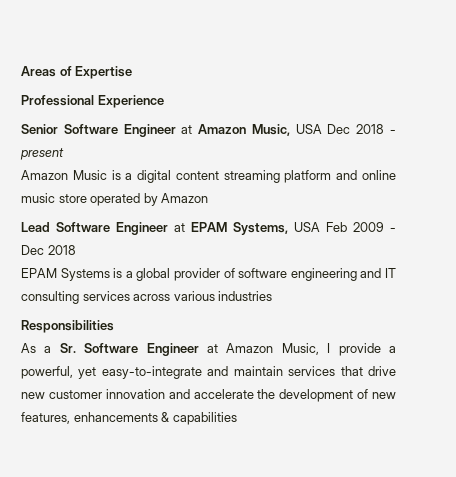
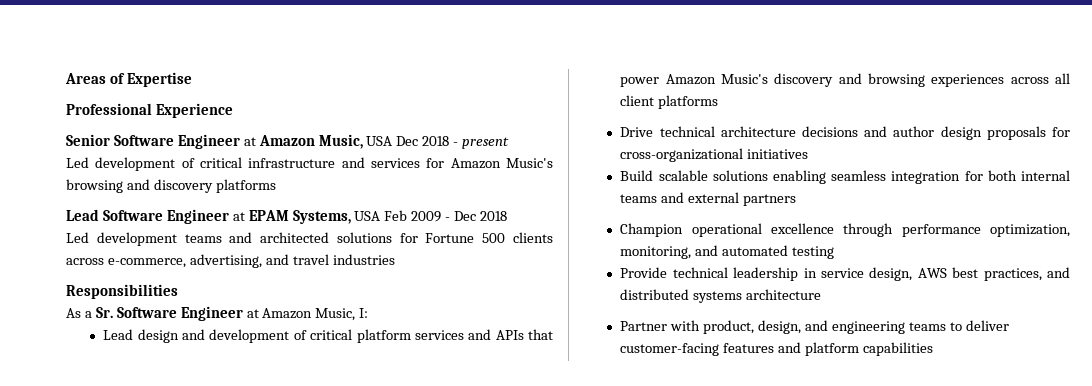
- Amazon Music is a digital content streaming platform and online music store operated by Amazon
+ Led development of critical infrastructure and services for Amazon Music's browsing and discovery platforms
- EPAM Systems is a global provider of software engineering and IT consulting services across various industries
+ Led development teams and architected solutions for Fortune 500 clients across e-commerce, advertising, and travel industries
- As a Sr. Software Engineer at Amazon Music, I provide a powerful, yet easy-to-integrate and maintain services that drive new customer innovation and accelerate the development of new features, enhancements & capabilities
+ As a Sr. Software Engineer at Amazon Music, I:
+ Lead design and development of critical platform services and APIs that power Amazon Music's discovery and browsing experiences across all client platforms
+ Drive technical architecture decisions and author design proposals for cross-organizational initiatives
+ Build scalable solutions enabling seamless integration for both internal teams and external partners
+ Champion operational excellence through performance optimization, monitoring, and automated testing
+ Provide technical leadership in service design, AWS best practices, and distributed systems architecture
+ Partner with product, design, and engineering teams to deliver customer-facing features and platform capabilities

